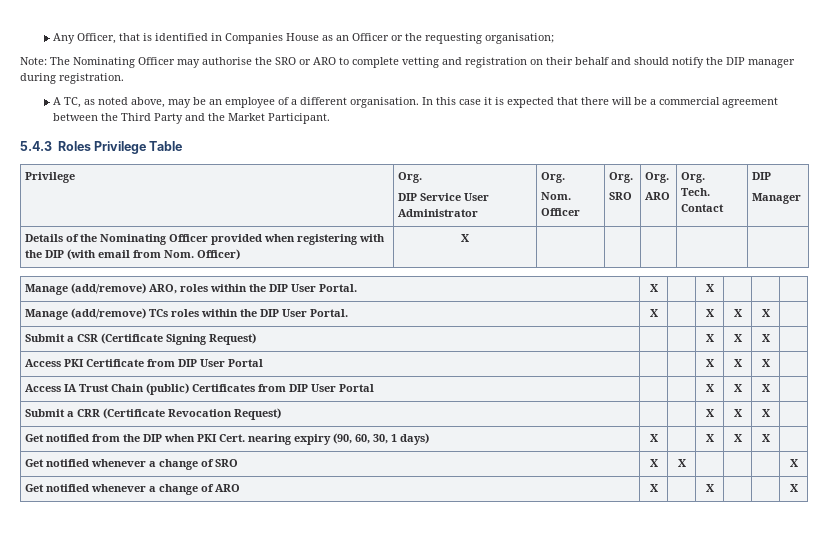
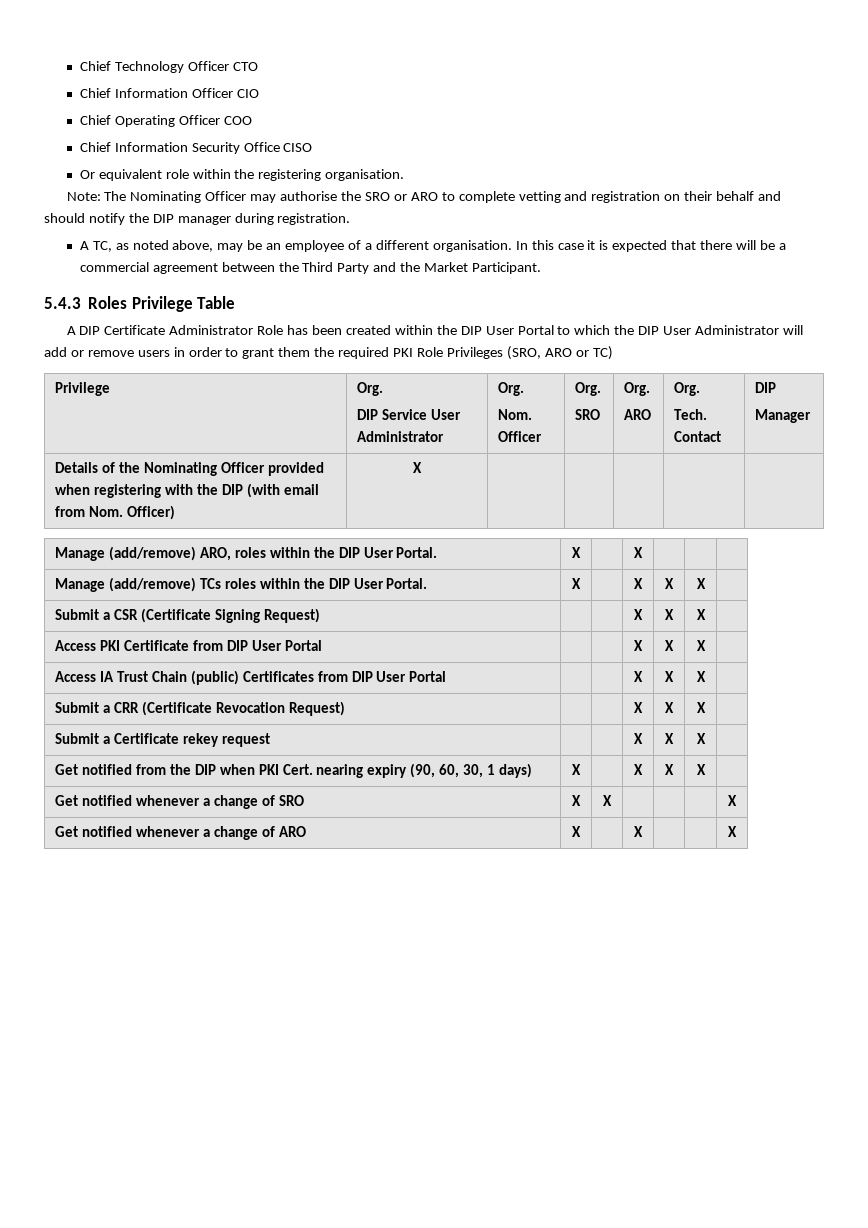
- Any Officer, that is identified in Companies House as an Officer or the requesting organisation;
+ Chief Technology Officer CTO
+ Chief Information Officer CIO
+ Chief Operating Officer COO
+ Chief Information Security Office CISO
+ Or equivalent role within the registering organisation.
+ A DIP Certificate Administrator Role has been created within the DIP User Portal to which the DIP User Administrator will add or remove users in order to grant them the required PKI Role Privileges (SRO, ARO or TC)
+ Submit a Certificate rekey request | | | X | X | X |

